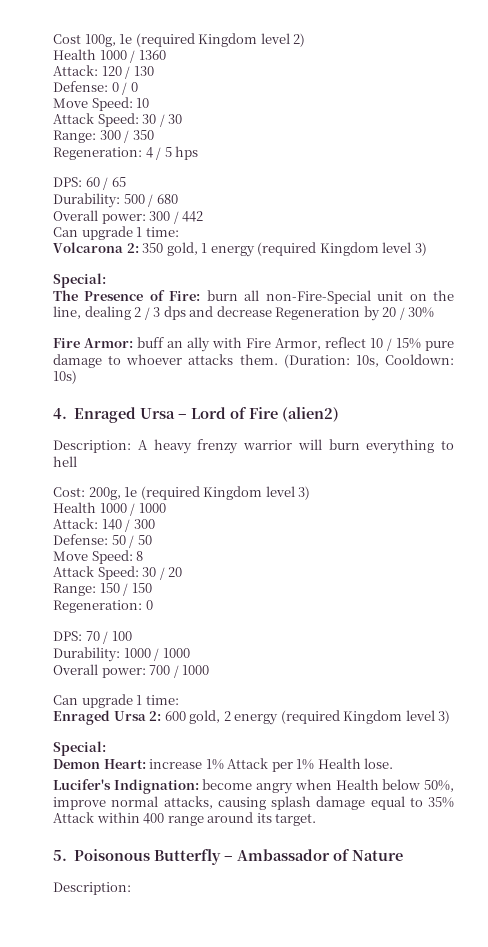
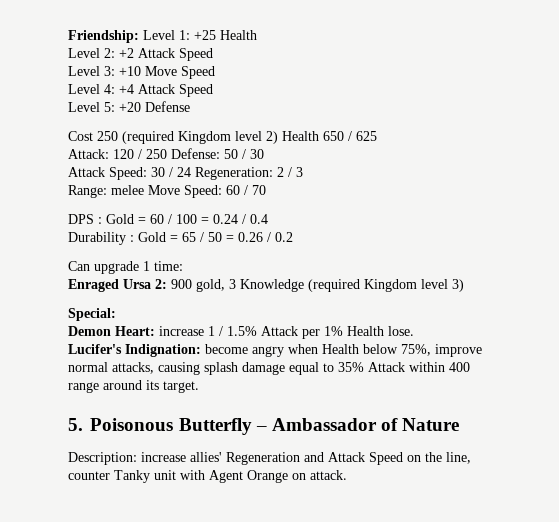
- Cost 100g, 1e (required Kingdom level 2)
- Health 1000 / 1360
+ Friendship: Level 1: +25 Health
+ Level 2: +2 Attack Speed
+ Level 3: +10 Move Speed
+ Level 4: +4 Attack Speed
+ Level 5: +20 Defense
+ Cost 250 (required Kingdom level 2) Health 650 / 625
- Attack: 120 / 130
- Defense: 0 / 0
- Move Speed: 10
- Attack Speed: 30 / 30
- Range: 300 / 350
- Regeneration: 4 / 5 hps
- DPS: 60 / 65
- Durability: 500 / 680
- Overall power: 300 / 442
- Can upgrade 1 time:
- Volcarona 2: 350 gold, 1 energy (required Kingdom level 3)
- Special:
- The Presence of Fire: burn all non-Fire-Special unit on the line, dealing 2 / 3 dps and decrease Regeneration by 20 / 30%
- Fire Armor: buff an ally with Fire Armor, reflect 10 / 15% pure damage to whoever attacks them. (Duration: 10s, Cooldown: 10s)
- 4. Enraged Ursa – Lord of Fire (alien2)
- Description: A heavy frenzy warrior will burn everything to hell
- Cost: 200g, 1e (required Kingdom level 3)
- Health 1000 / 1000
- Attack: 140 / 300
- Defense: 50 / 50
- Move Speed: 8
- Attack Speed: 30 / 20
- Range: 150 / 150
- Regeneration: 0
- DPS: 70 / 100
- Durability: 1000 / 1000
- Overall power: 700 / 1000
+ Attack: 120 / 250 Defense: 50 / 30
+ Attack Speed: 30 / 24 Regeneration: 2 / 3
+ Range: melee Move Speed: 60 / 70
+ DPS : Gold = 60 / 100 = 0.24 / 0.4
+ Durability : Gold = 65 / 50 = 0.26 / 0.2
- Enraged Ursa 2: 600 gold, 2 energy (required Kingdom level 3)
+ Enraged Ursa 2: 900 gold, 3 Knowledge (required Kingdom level 3)
- Demon Heart: increase 1% Attack per 1% Health lose.
+ Demon Heart: increase 1 / 1.5% Attack per 1% Health lose.
- Lucifer's Indignation: become angry when Health below 50%, improve normal attacks, causing splash damage equal to 35% Attack within 400 range around its target.
+ Lucifer's Indignation: become angry when Health below 75%, improve normal attacks, causing splash damage equal to 35% Attack within 400 range around its target.
  5. Poisonous Butterfly – Ambassador of Nature
- Description:
+ Description: increase allies' Regeneration and Attack Speed on the line, counter Tanky unit with Agent Orange on attack.

